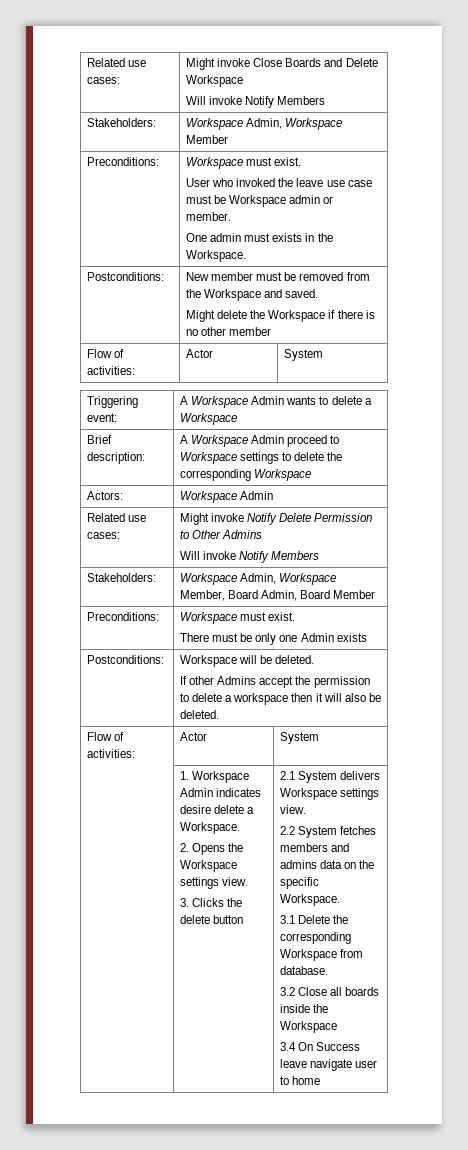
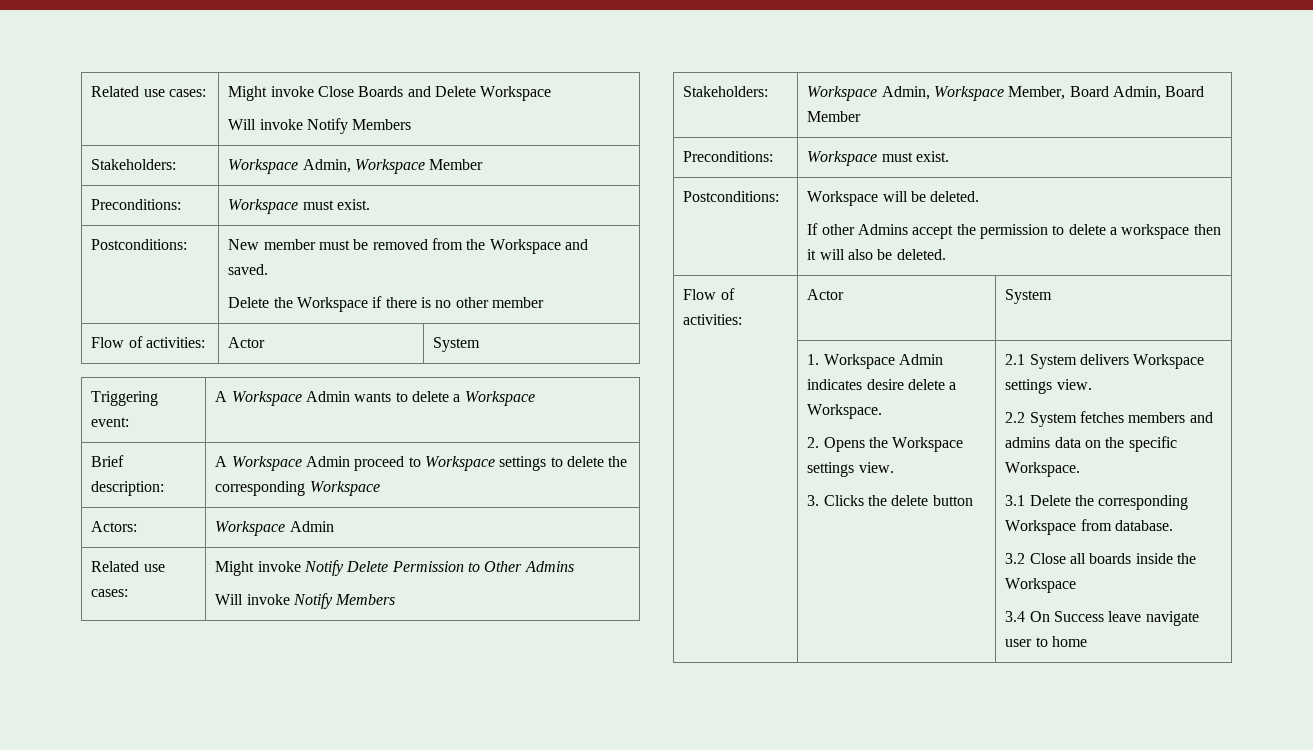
  Stakeholders: | Workspace Admin, Workspace Member
  Preconditions: | Workspace must exist.
- User who invoked the leave use case must be Workspace admin or member.
- One admin must exists in the Workspace.
  Postconditions: | New member must be removed from the Workspace and saved.
- Might delete the Workspace if there is no other member
+ Delete the Workspace if there is no other member
  Stakeholders: | Workspace Admin, Workspace Member, Board Admin, Board Member
  Preconditions: | Workspace must exist.
- There must be only one Admin exists

